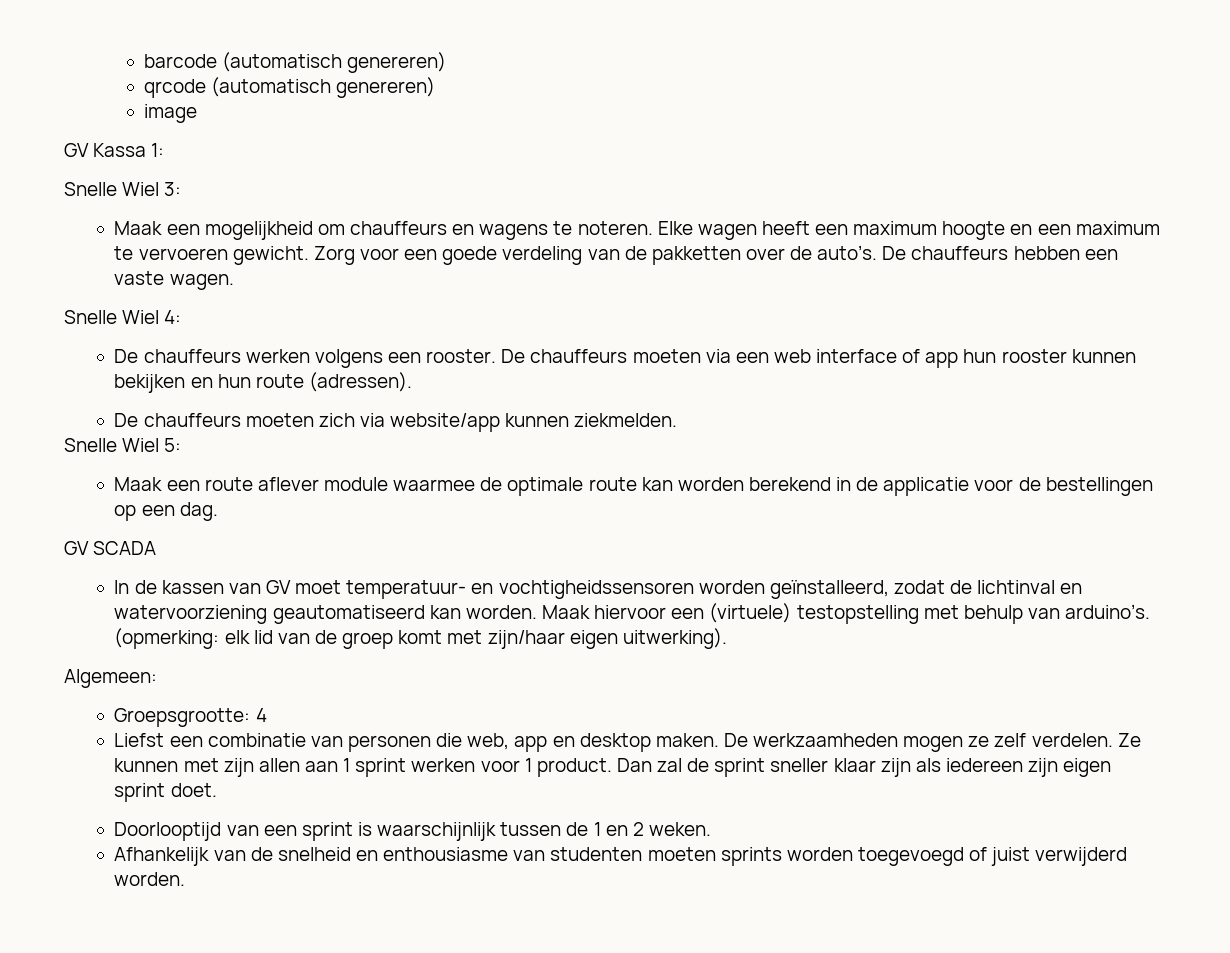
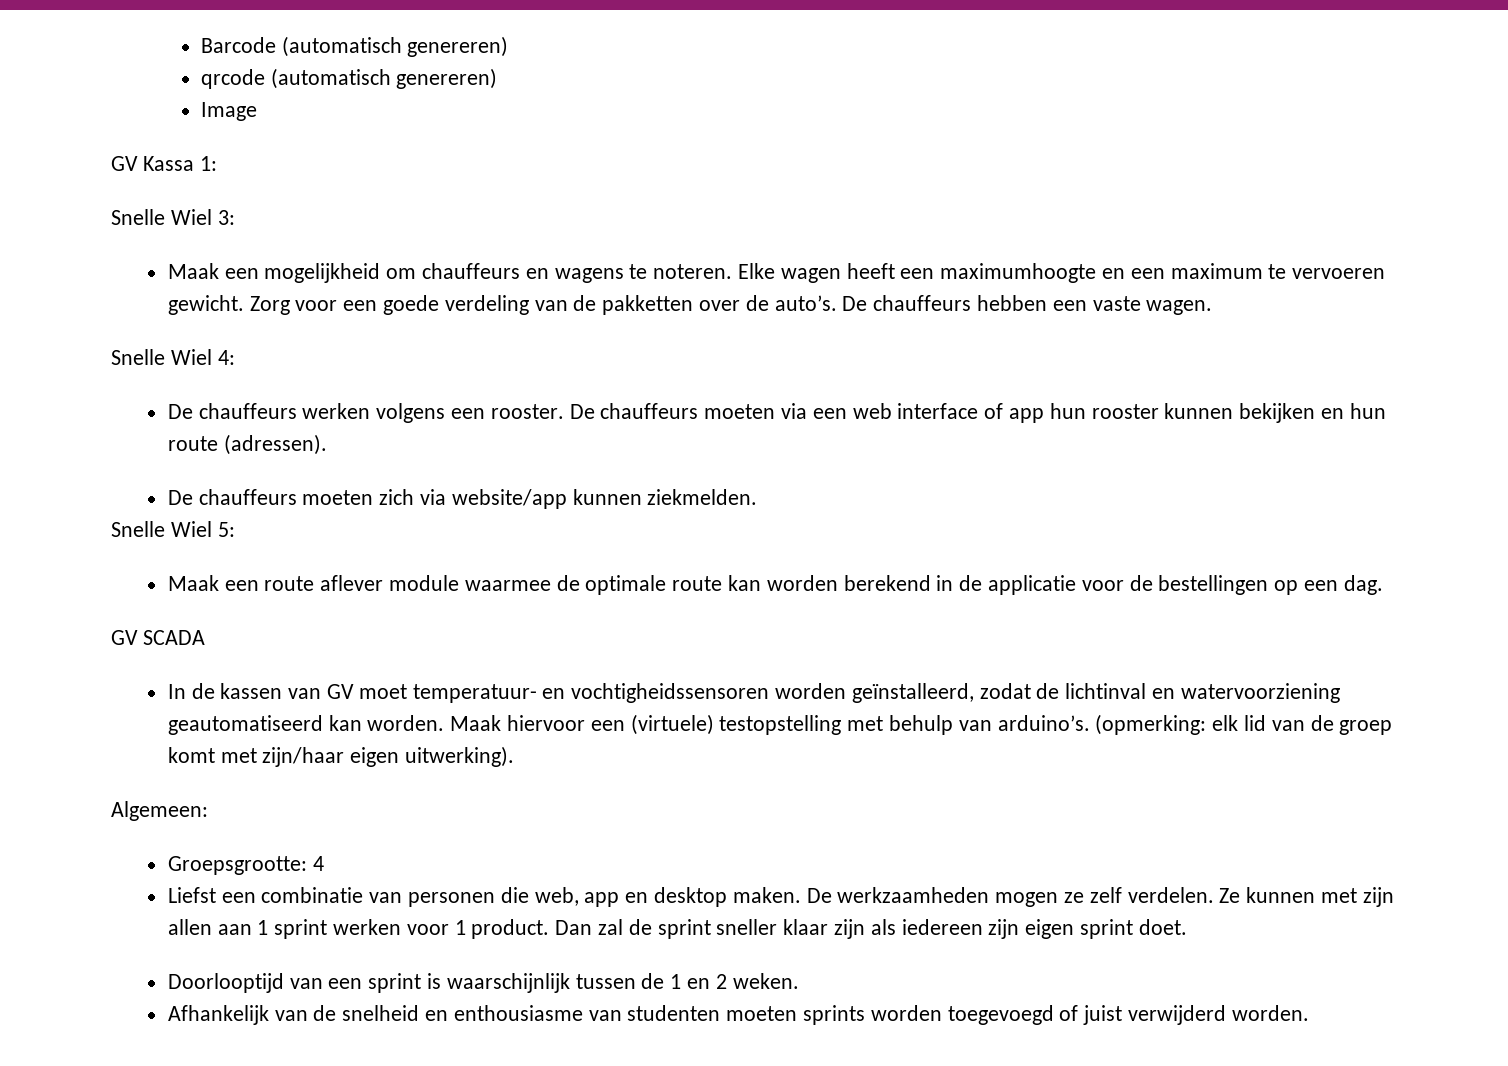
- barcode (automatisch genereren)
+ Barcode (automatisch genereren)
- image
+ Image
- Elke wagen heeft een maximum hoogte en een maximum te vervoeren gewicht.
+ Elke wagen heeft een maximumhoogte en een maximum te vervoeren gewicht.

